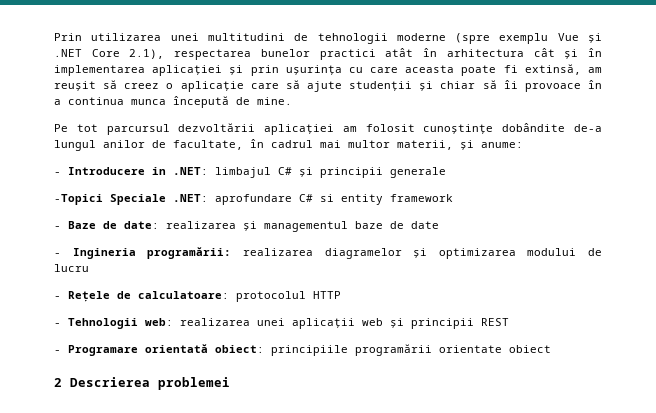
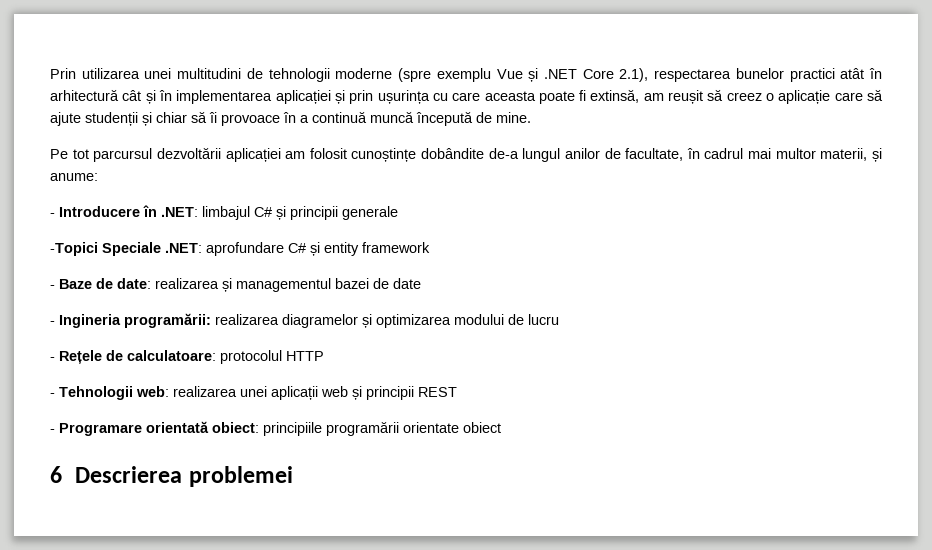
- Prin utilizarea unei multitudini de tehnologii moderne (spre exemplu Vue și .NET Core 2.1), respectarea bunelor practici atât în arhitectura cât și în implementarea aplicației și prin ușurința cu care aceasta poate fi extinsă, am reușit să creez o aplicație care să ajute studenții și chiar să îi provoace în a continua munca începută de mine.
+ Prin utilizarea unei multitudini de tehnologii moderne (spre exemplu Vue și .NET Core 2.1), respectarea bunelor practici atât în arhitectură cât și în implementarea aplicației și prin ușurința cu care aceasta poate fi extinsă, am reușit să creez o aplicație care să ajute studenții și chiar să îi provoace în a continuă muncă începută de mine.
- - Introducere in .NET: limbajul C# și principii generale
+ - Introducere în .NET: limbajul C# și principii generale
- -Topici Speciale .NET: aprofundare C# si entity framework
+ -Topici Speciale .NET: aprofundare C# și entity framework
- - Baze de date: realizarea și managementul baze de date
+ - Baze de date: realizarea și managementul bazei de date
- 2 Descrierea problemei
+ 6 Descrierea problemei

